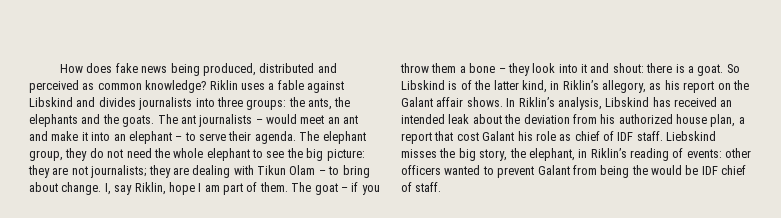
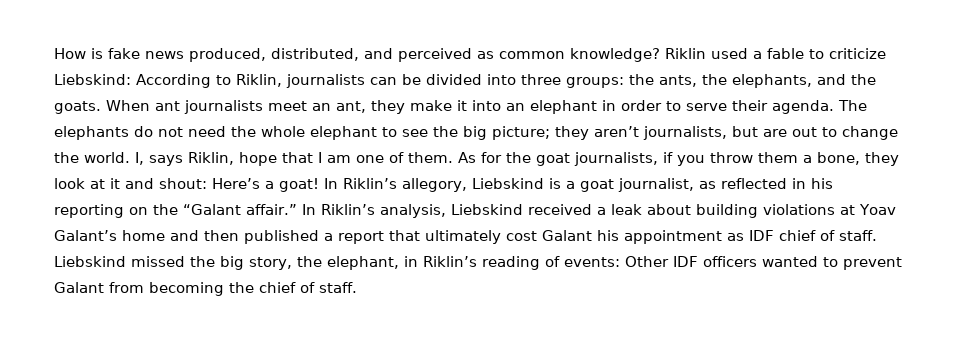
- How does fake news being produced, distributed and perceived as common knowledge?
+ How is fake news produced, distributed, and perceived as common knowledge?
- Riklin uses a fable against Libskind and divides journalists into three groups: the ants, the elephants and the goats.
+ Riklin used a fable to criticize Liebskind: According to Riklin, journalists can be divided into three groups: the ants, the elephants, and the goats.
- The ant journalists – would meet an ant and make it into an elephant – to serve their agenda.
+ When ant journalists meet an ant, they make it into an elephant in order to serve their agenda.
- The elephant group, they do not need the whole elephant to see the big picture: they are not journalists; they are dealing with Tikun Olam – to bring about change. I, say Riklin, hope I am part of them.
+ The elephants do not need the whole elephant to see the big picture; they aren’t journalists, but are out to change the world. I, says Riklin, hope that I am one of them.
- The goat – if you throw them a bone – they look into it and shout: there is a goat. So Libskind is of the latter kind, in Riklin’s allegory, as his report on the Galant affair shows. In Riklin’s analysis, Libskind has received an intended leak about the deviation from his authorized house plan, a report that cost Galant his role as chief of IDF staff.
+ As for the goat journalists, if you throw them a bone, they look at it and shout: Here’s a goat! In Riklin’s allegory, Liebskind is a goat journalist, as reflected in his reporting on the “Galant affair.” In Riklin’s analysis, Liebskind received a leak about building violations at Yoav Galant’s home and then published a report that ultimately cost Galant his appointment as IDF chief of staff.
- Liebskind misses the big story, the elephant, in Riklin’s reading of events: other officers wanted to prevent Galant from being the would be IDF chief of staff.
+ Liebskind missed the big story, the elephant, in Riklin’s reading of events: Other IDF officers wanted to prevent Galant from becoming the chief of staff.

